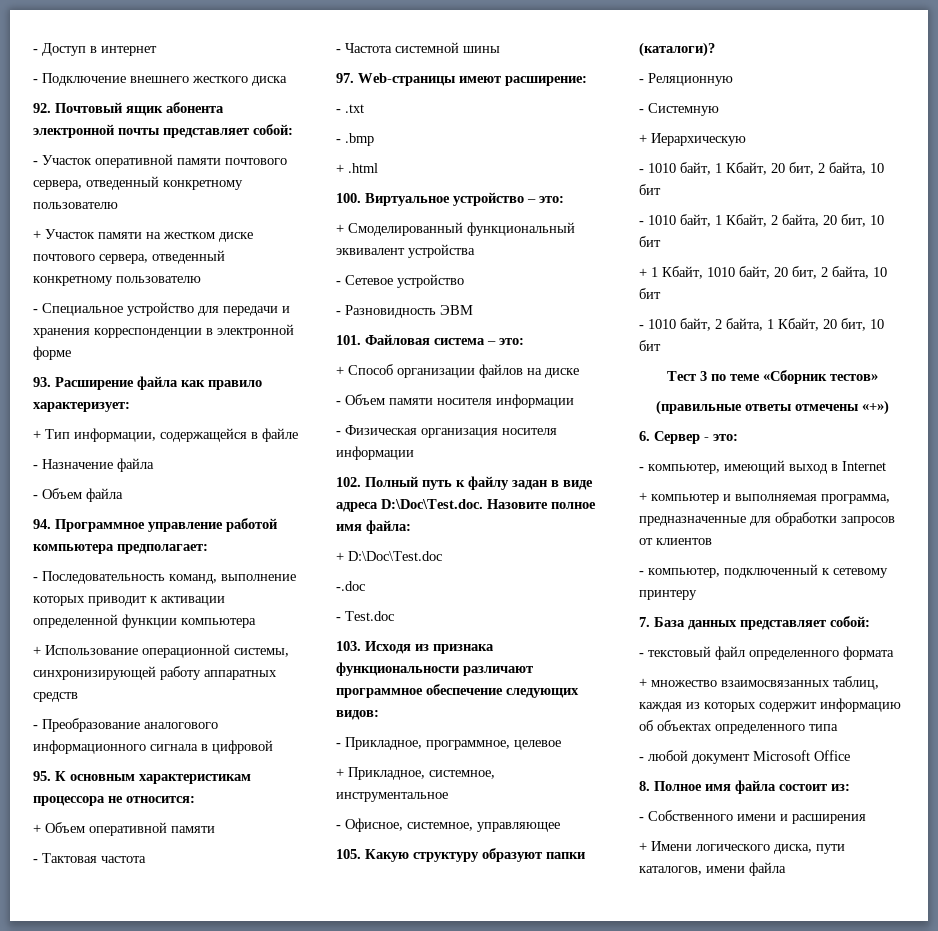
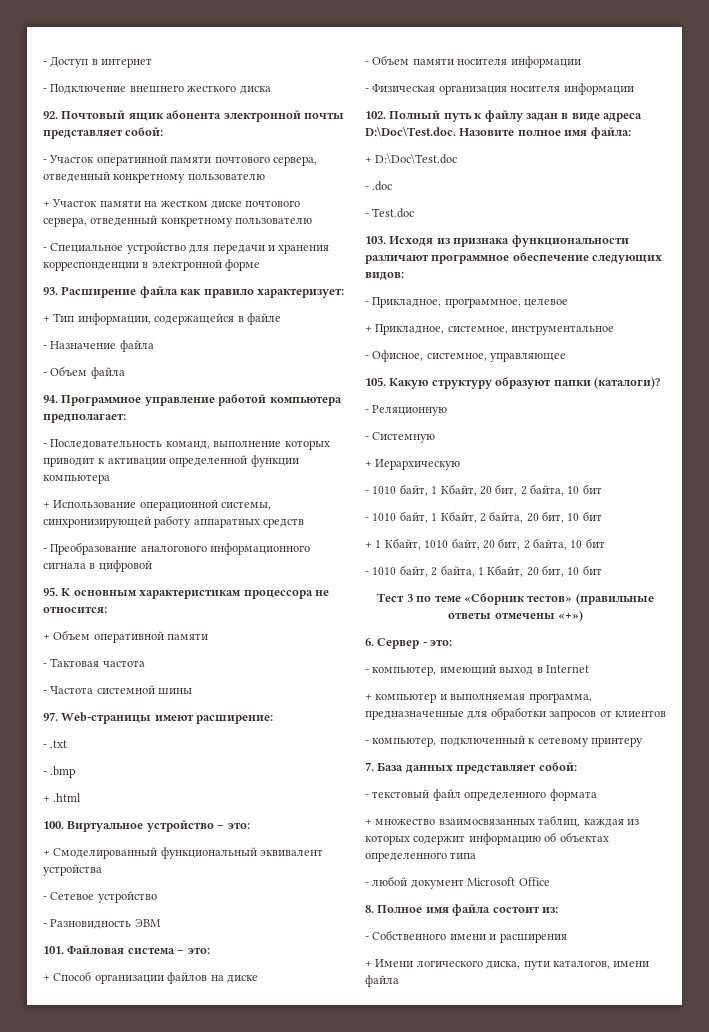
- -.doc
+ - .doc
- Тест 3 по теме «Сборник тестов»
- (правильные ответы отмечены «+»)
+ Тест 3 по теме «Сборник тестов» (правильные ответы отмечены «+»)

